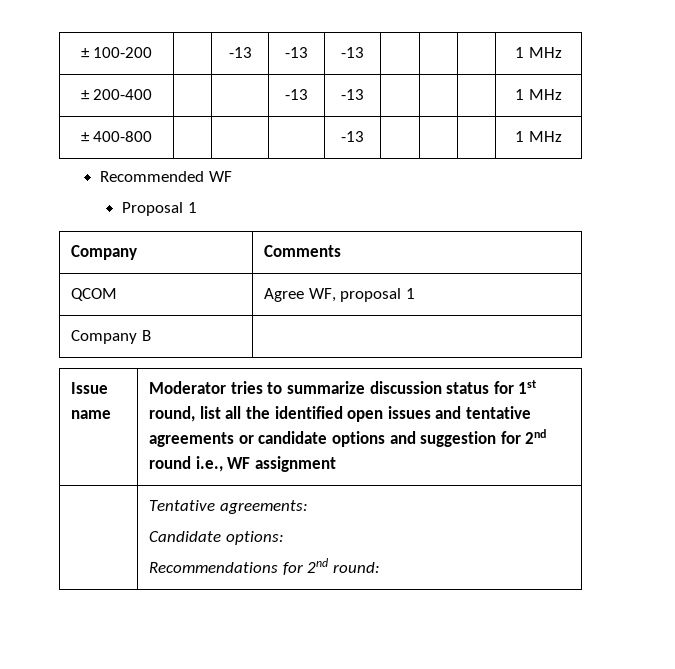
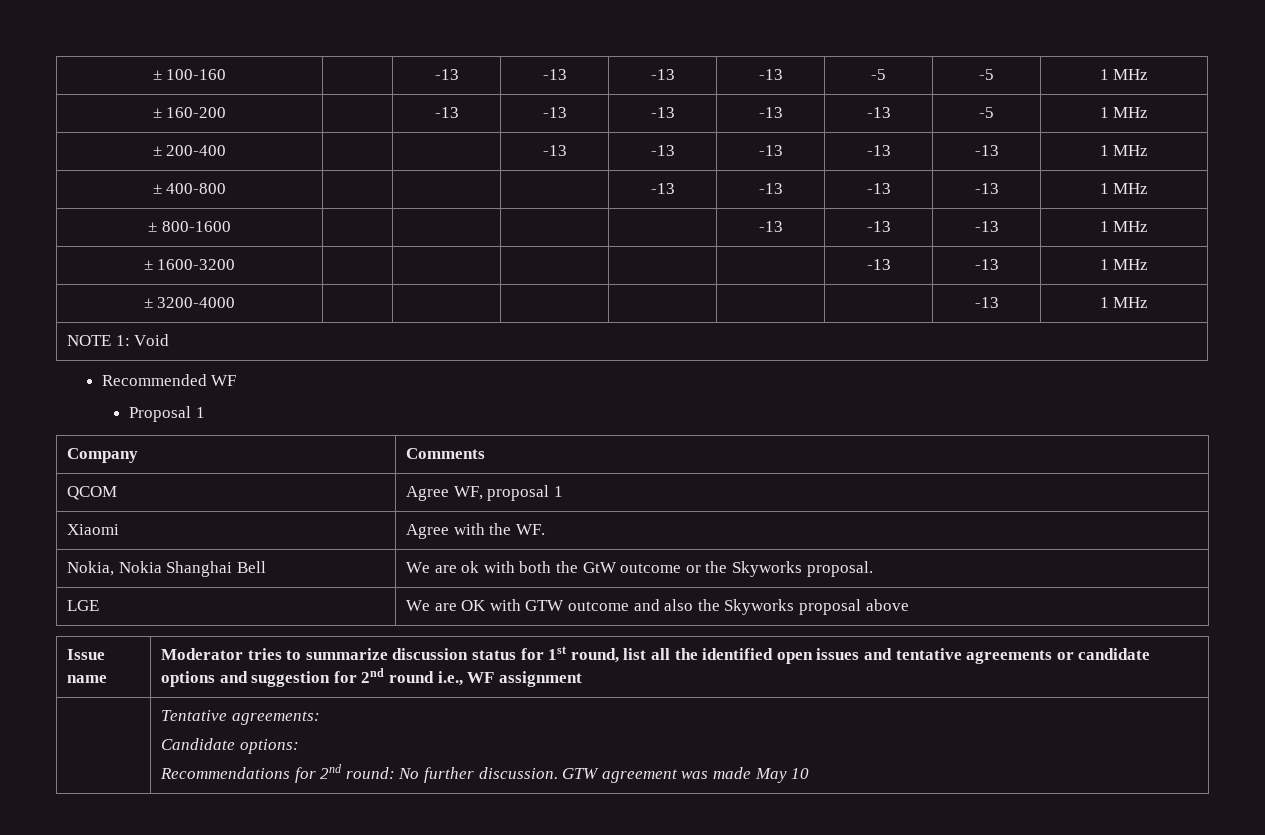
- ± 100-200 | | -13 | -13 | -13 | | | | 1 MHz
+ ± 100-160 | | -13 | -13 | -13 | -13 | -5 | -5 | 1 MHz
+ ± 160-200 | | -13 | -13 | -13 | -13 | -13 | -5 | 1 MHz
- ± 200-400 | | | -13 | -13 | | | | 1 MHz
+ ± 200-400 | | | -13 | -13 | -13 | -13 | -13 | 1 MHz
- ± 400-800 | | | | -13 | | | | 1 MHz
+ ± 400-800 | | | | -13 | -13 | -13 | -13 | 1 MHz
+ ± 800-1600 | | | | | -13 | -13 | -13 | 1 MHz
+ ± 1600-3200 | | | | | | -13 | -13 | 1 MHz
+ ± 3200-4000 | | | | | | | -13 | 1 MHz
+ NOTE 1: Void
- Company B |
+ Xiaomi | Agree with the WF.
+ Nokia, Nokia Shanghai Bell | We are ok with both the GtW outcome or the Skyworks proposal.
+ LGE | We are OK with GTW outcome and also the Skyworks proposal above
  | Tentative agreements:
  Candidate options:
- Recommendations for 2nd round:
+ Recommendations for 2nd round: No further discussion. GTW agreement was made May 10

